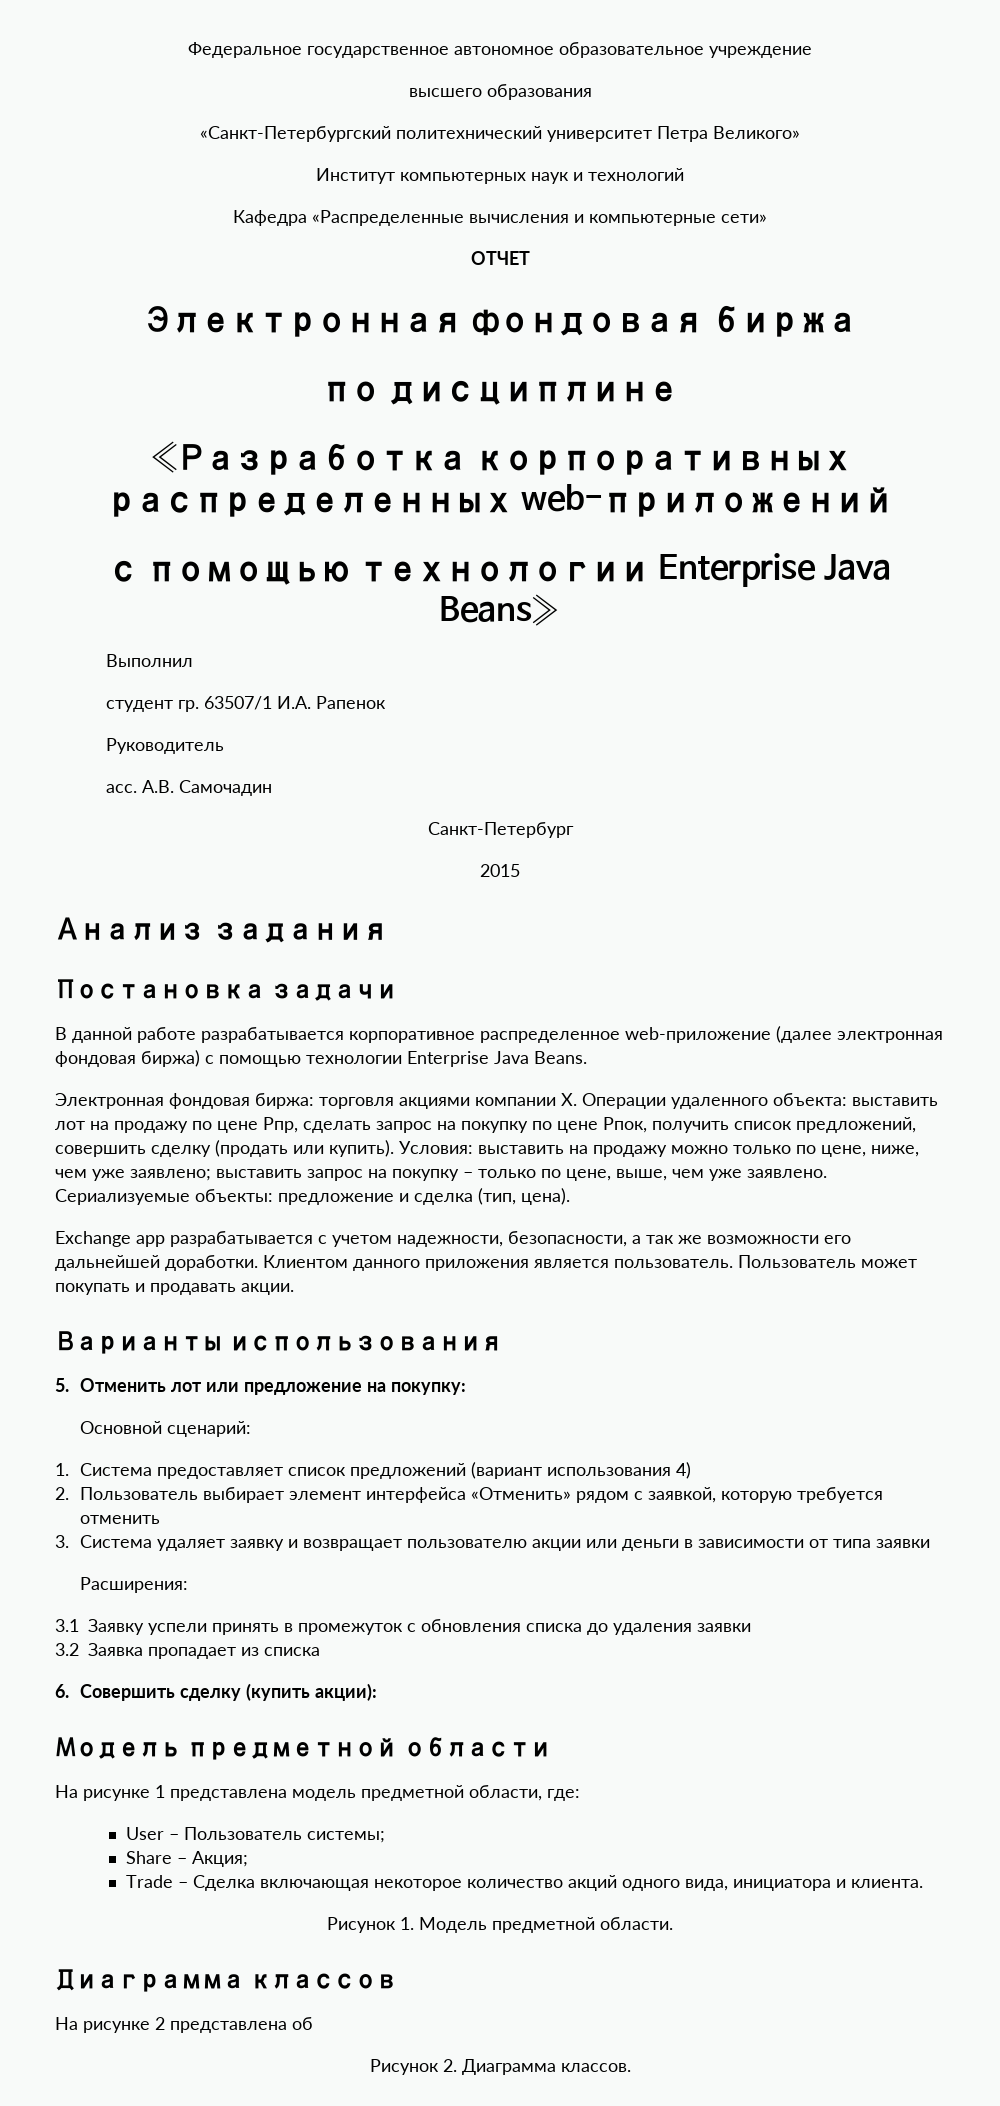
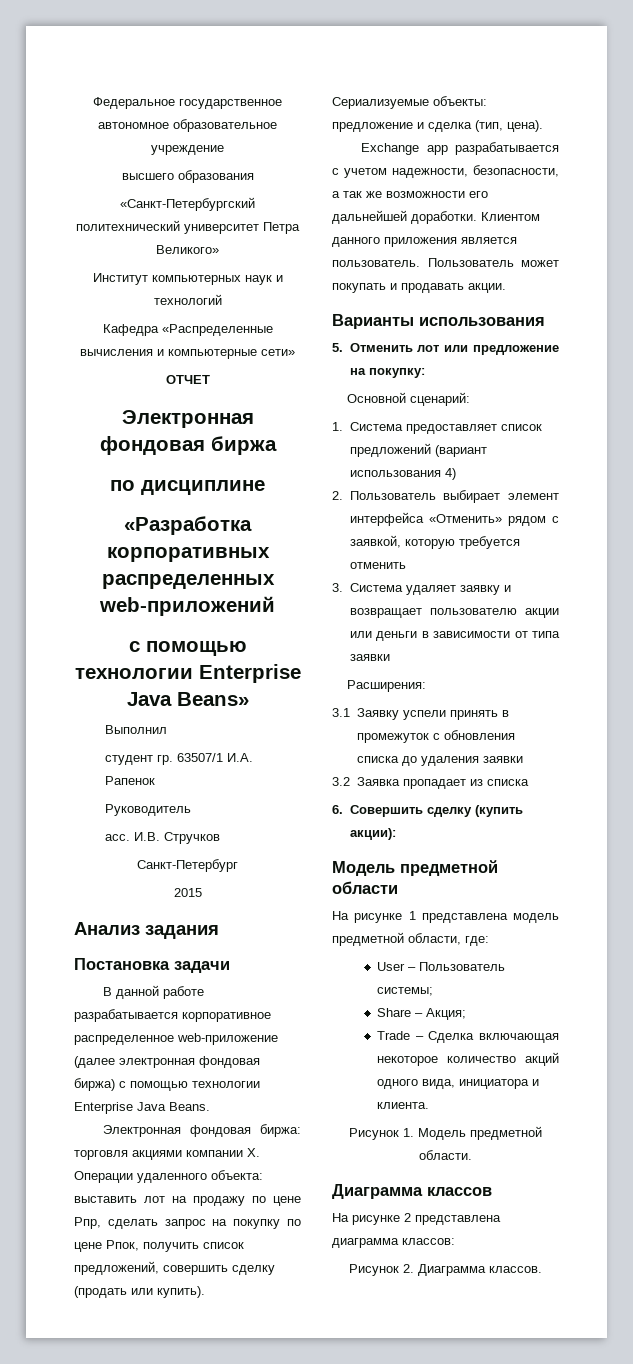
- А.В. Самочадин
+ И.В. Стручков
- Условия: выставить на продажу можно только по цене, ниже, чем уже заявлено; выставить запрос на покупку – только по цене, выше, чем уже заявлено.
- На рисунке 2 представлена об
+ На рисунке 2 представлена диаграмма классов:

